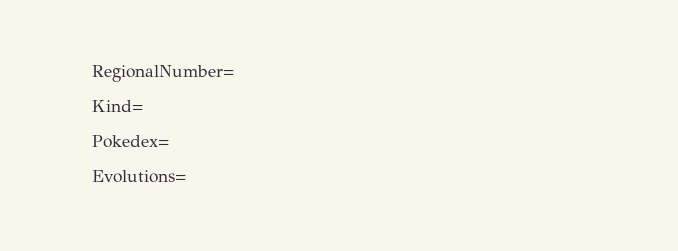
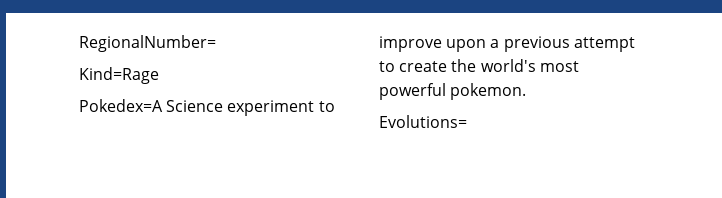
- Kind=
- Pokedex=
+ Kind=Rage
+ Pokedex=A Science experiment to improve upon a previous attempt to create the world's most powerful pokemon.

